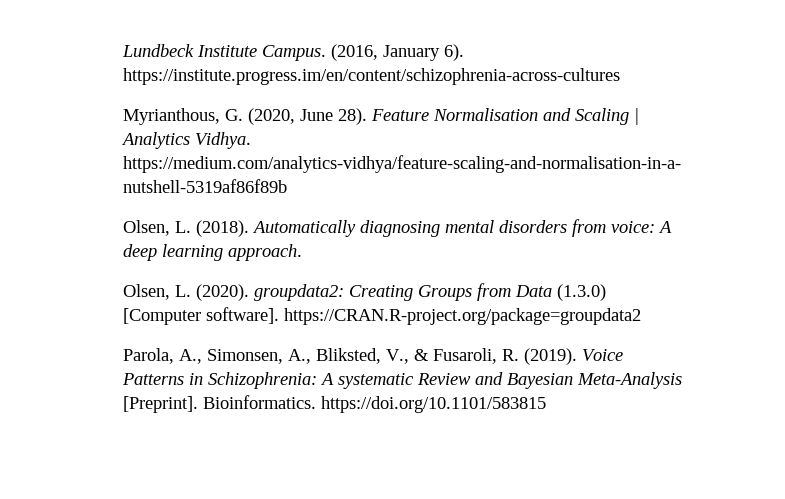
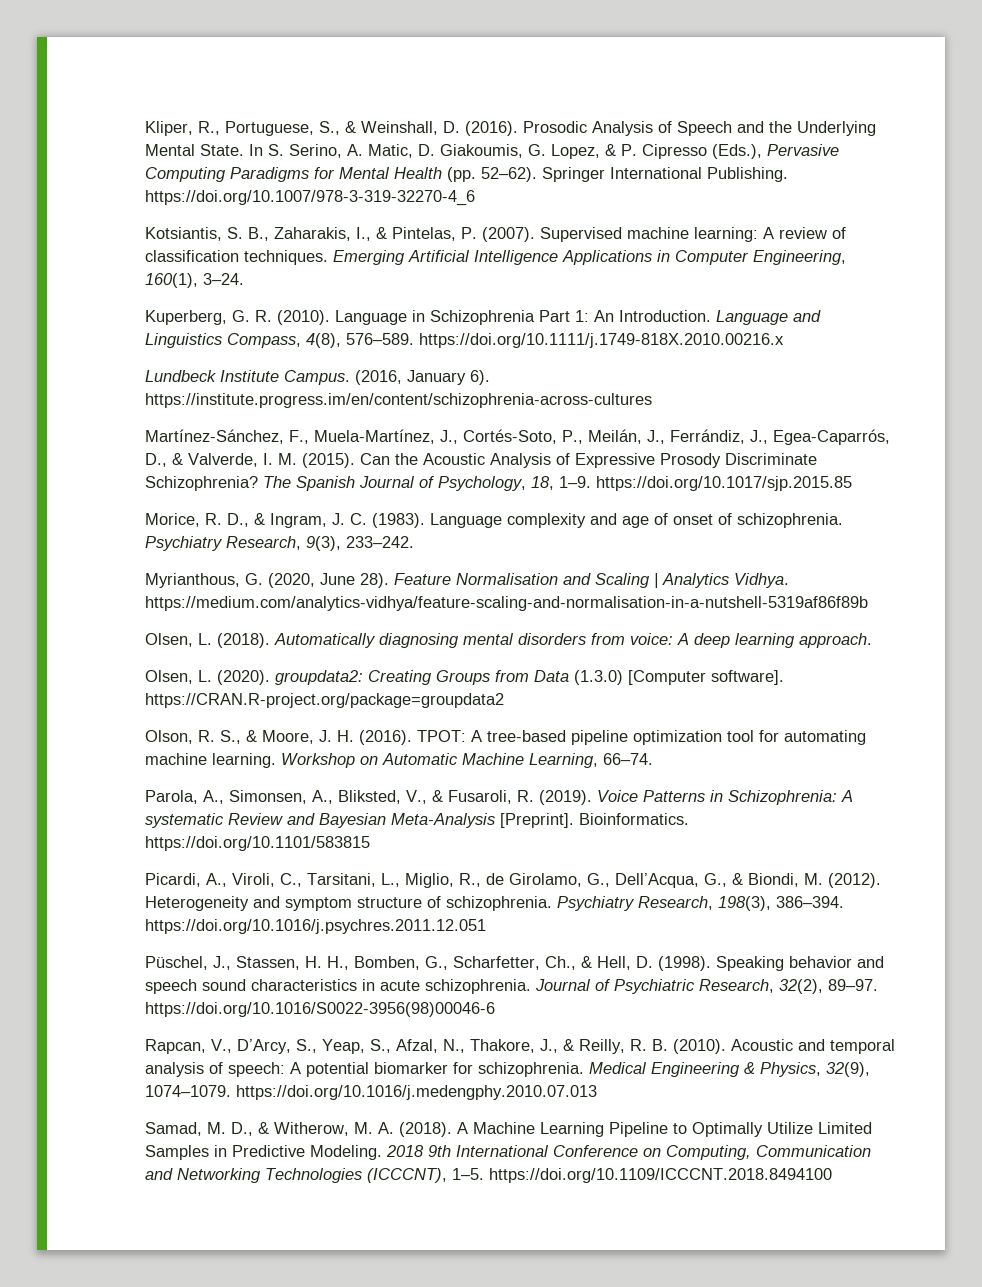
+ Kliper, R., Portuguese, S., & Weinshall, D. (2016). Prosodic Analysis of Speech and the Underlying Mental State. In S. Serino, A. Matic, D. Giakoumis, G. Lopez, & P. Cipresso (Eds.), Pervasive Computing Paradigms for Mental Health (pp. 52–62). Springer International Publishing. https://doi.org/10.1007/978-3-319-32270-4_6
+ Kotsiantis, S. B., Zaharakis, I., & Pintelas, P. (2007). Supervised machine learning: A review of classification techniques. Emerging Artificial Intelligence Applications in Computer Engineering, 160(1), 3–24.
+ Kuperberg, G. R. (2010). Language in Schizophrenia Part 1: An Introduction. Language and Linguistics Compass, 4(8), 576–589. https://doi.org/10.1111/j.1749-818X.2010.00216.x
+ Martínez-Sánchez, F., Muela-Martínez, J., Cortés-Soto, P., Meilán, J., Ferrándiz, J., Egea-Caparrós, D., & Valverde, I. M. (2015). Can the Acoustic Analysis of Expressive Prosody Discriminate Schizophrenia? The Spanish Journal of Psychology, 18, 1–9. https://doi.org/10.1017/sjp.2015.85
+ Morice, R. D., & Ingram, J. C. (1983). Language complexity and age of onset of schizophrenia. Psychiatry Research, 9(3), 233–242.
+ Olson, R. S., & Moore, J. H. (2016). TPOT: A tree-based pipeline optimization tool for automating machine learning. Workshop on Automatic Machine Learning, 66–74.
+ Picardi, A., Viroli, C., Tarsitani, L., Miglio, R., de Girolamo, G., Dell’Acqua, G., & Biondi, M. (2012). Heterogeneity and symptom structure of schizophrenia. Psychiatry Research, 198(3), 386–394. https://doi.org/10.1016/j.psychres.2011.12.051
+ Püschel, J., Stassen, H. H., Bomben, G., Scharfetter, Ch., & Hell, D. (1998). Speaking behavior and speech sound characteristics in acute schizophrenia. Journal of Psychiatric Research, 32(2), 89–97. https://doi.org/10.1016/S0022-3956(98)00046-6
+ Rapcan, V., D’Arcy, S., Yeap, S., Afzal, N., Thakore, J., & Reilly, R. B. (2010). Acoustic and temporal analysis of speech: A potential biomarker for schizophrenia. Medical Engineering & Physics, 32(9), 1074–1079. https://doi.org/10.1016/j.medengphy.2010.07.013
+ Samad, M. D., & Witherow, M. A. (2018). A Machine Learning Pipeline to Optimally Utilize Limited Samples in Predictive Modeling. 2018 9th International Conference on Computing, Communication and Networking Technologies (ICCCNT), 1–5. https://doi.org/10.1109/ICCCNT.2018.8494100

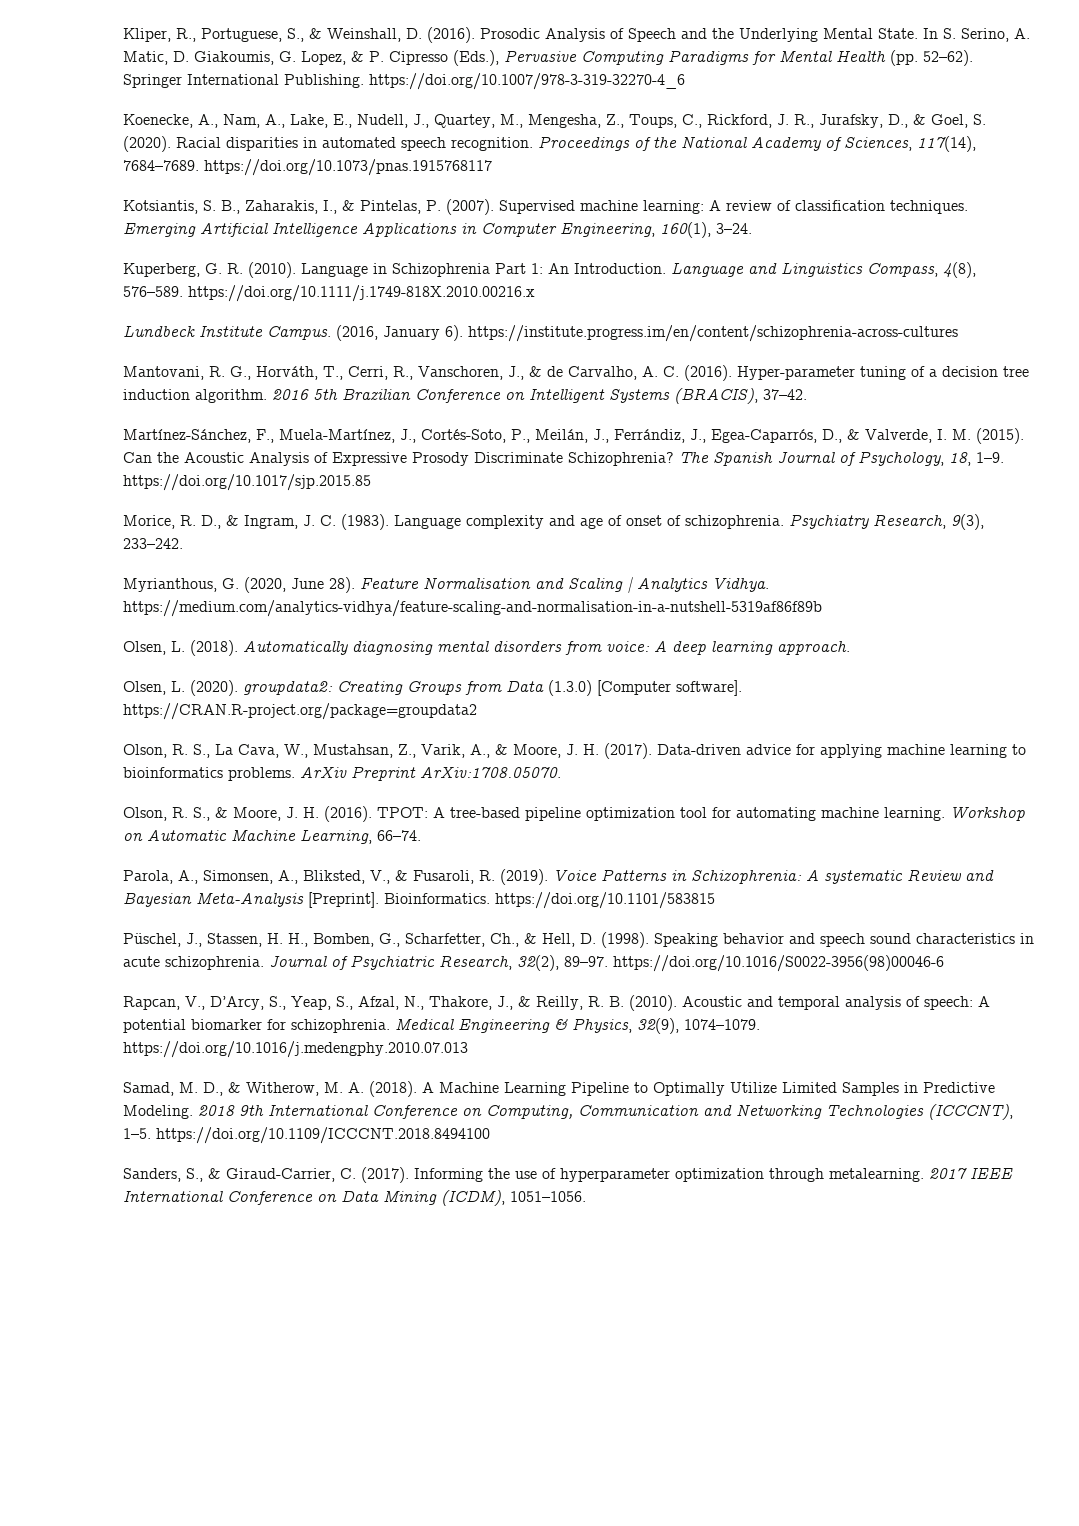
+ Koenecke, A., Nam, A., Lake, E., Nudell, J., Quartey, M., Mengesha, Z., Toups, C., Rickford, J. R., Jurafsky, D., & Goel, S. (2020). Racial disparities in automated speech recognition. Proceedings of the National Academy of Sciences, 117(14), 7684–7689. https://doi.org/10.1073/pnas.1915768117
+ Mantovani, R. G., Horváth, T., Cerri, R., Vanschoren, J., & de Carvalho, A. C. (2016). Hyper-parameter tuning of a decision tree induction algorithm. 2016 5th Brazilian Conference on Intelligent Systems (BRACIS), 37–42.
+ Olson, R. S., La Cava, W., Mustahsan, Z., Varik, A., & Moore, J. H. (2017). Data-driven advice for applying machine learning to bioinformatics problems. ArXiv Preprint ArXiv:1708.05070.
- Picardi, A., Viroli, C., Tarsitani, L., Miglio, R., de Girolamo, G., Dell’Acqua, G., & Biondi, M. (2012). Heterogeneity and symptom structure of schizophrenia. Psychiatry Research, 198(3), 386–394. https://doi.org/10.1016/j.psychres.2011.12.051
+ Sanders, S., & Giraud-Carrier, C. (2017). Informing the use of hyperparameter optimization through metalearning. 2017 IEEE International Conference on Data Mining (ICDM), 1051–1056.

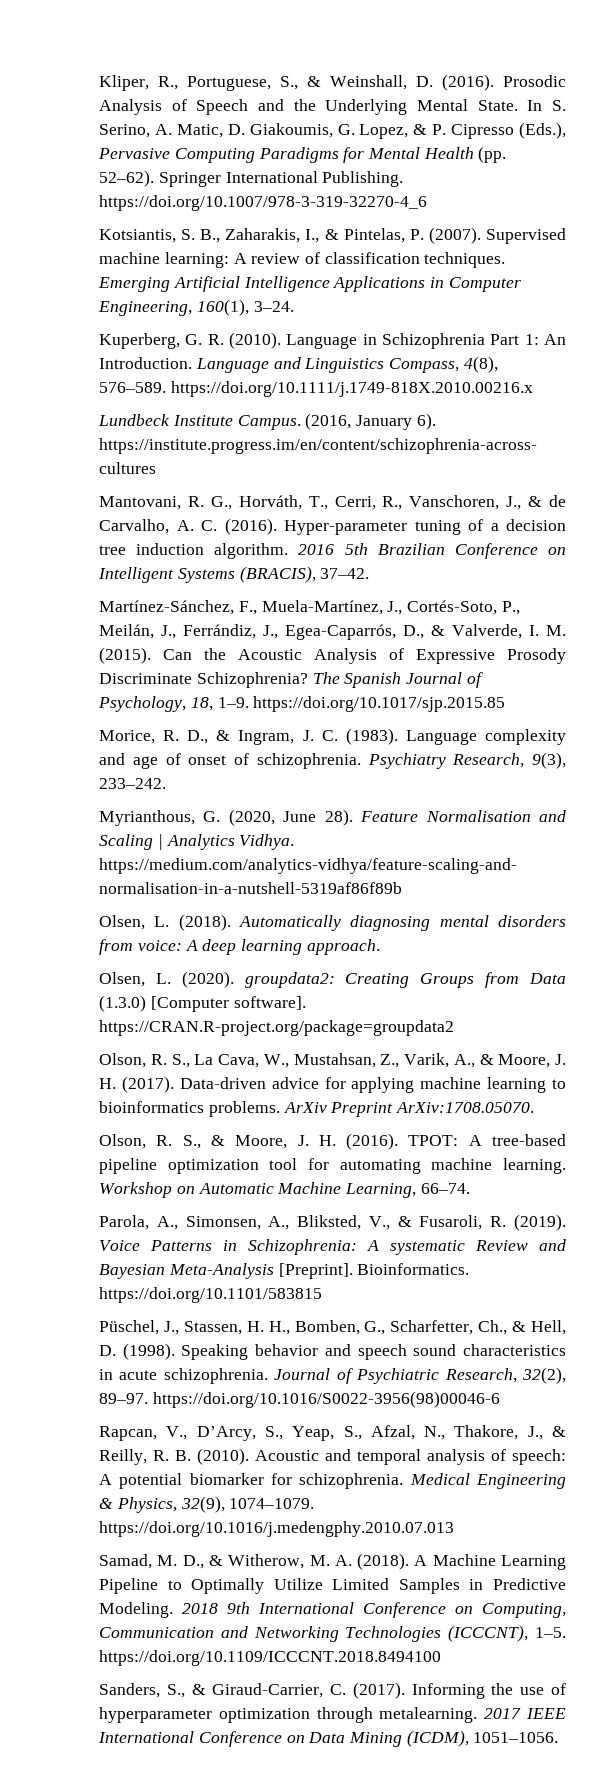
- Koenecke, A., Nam, A., Lake, E., Nudell, J., Quartey, M., Mengesha, Z., Toups, C., Rickford, J. R., Jurafsky, D., & Goel, S. (2020). Racial disparities in automated speech recognition. Proceedings of the National Academy of Sciences, 117(14), 7684–7689. https://doi.org/10.1073/pnas.1915768117

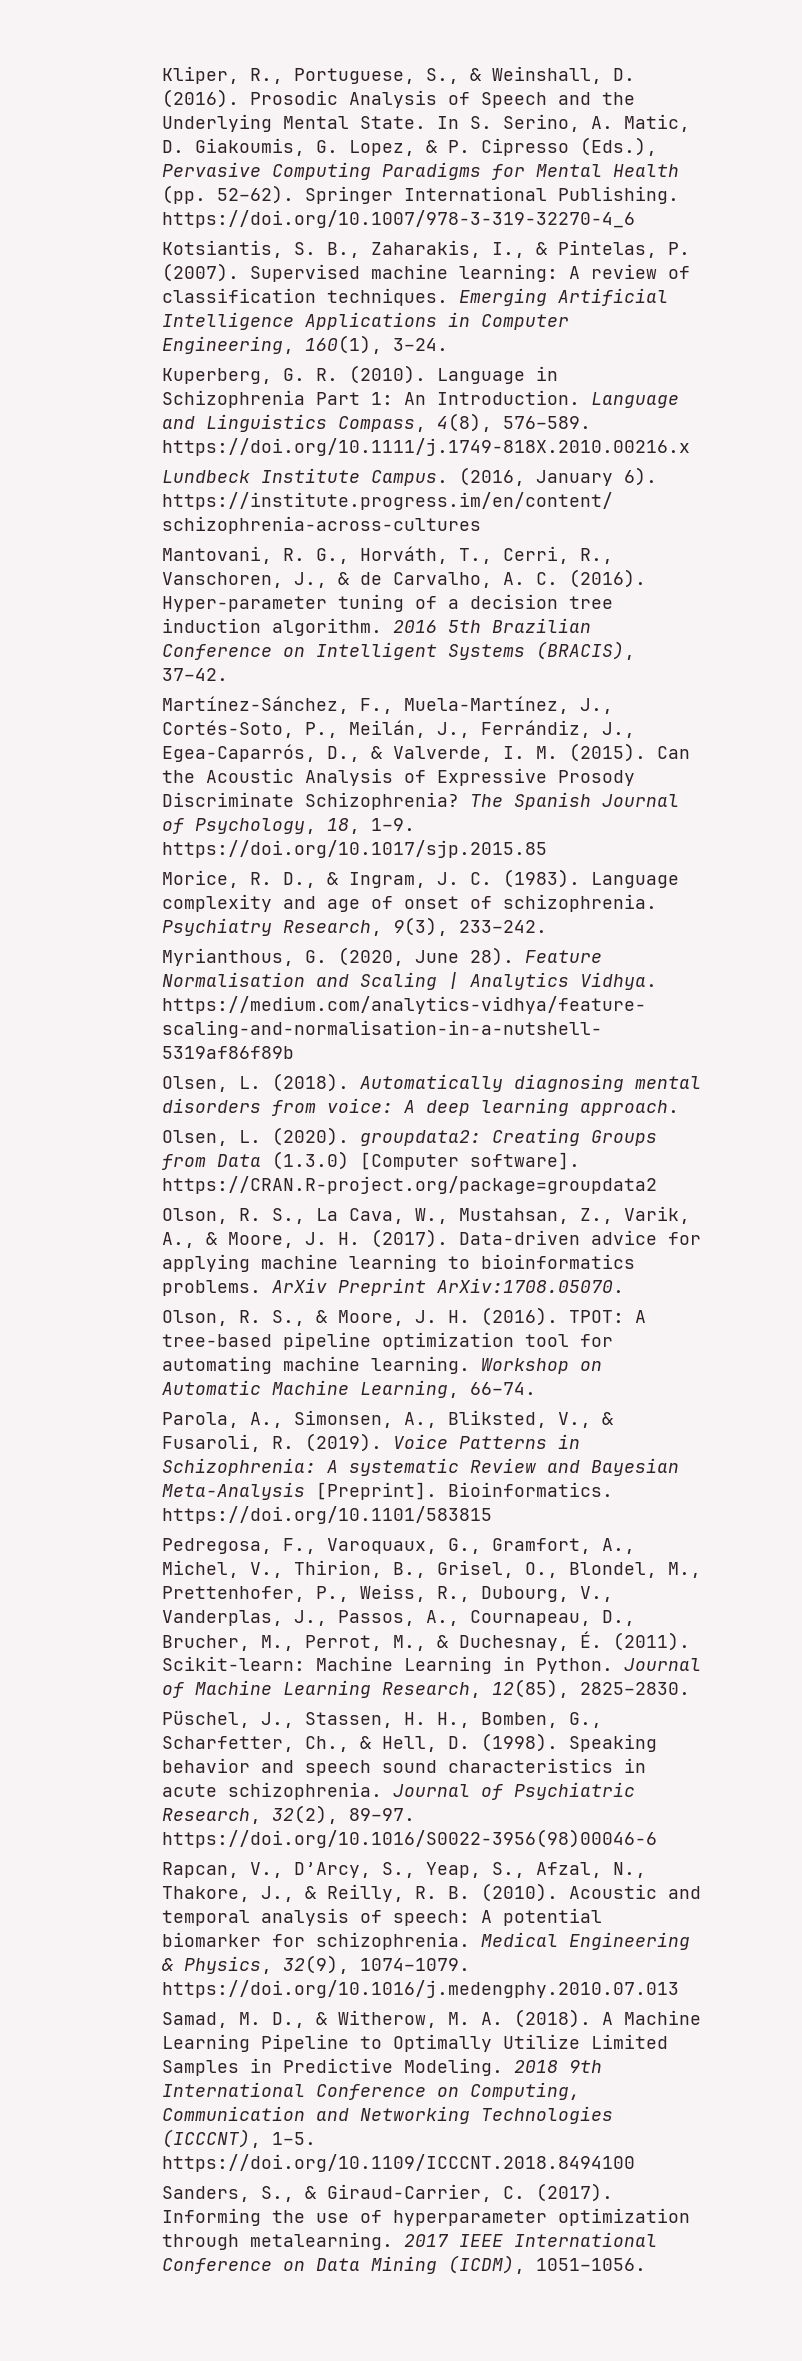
+ Pedregosa, F., Varoquaux, G., Gramfort, A., Michel, V., Thirion, B., Grisel, O., Blondel, M., Prettenhofer, P., Weiss, R., Dubourg, V., Vanderplas, J., Passos, A., Cournapeau, D., Brucher, M., Perrot, M., & Duchesnay, É. (2011). Scikit-learn: Machine Learning in Python. Journal of Machine Learning Research, 12(85), 2825–2830.

